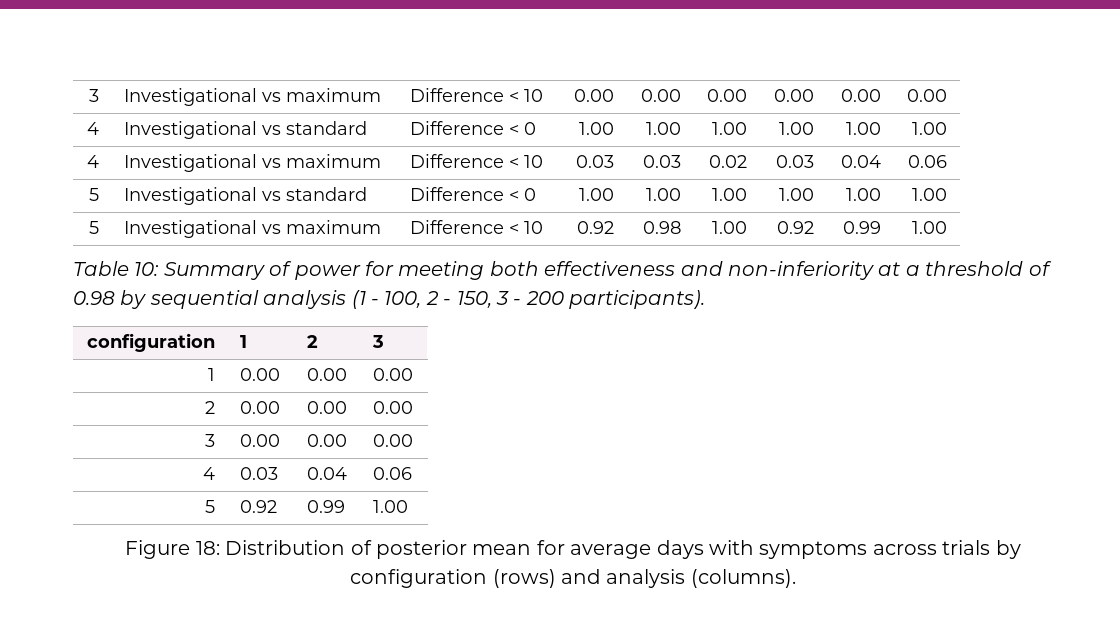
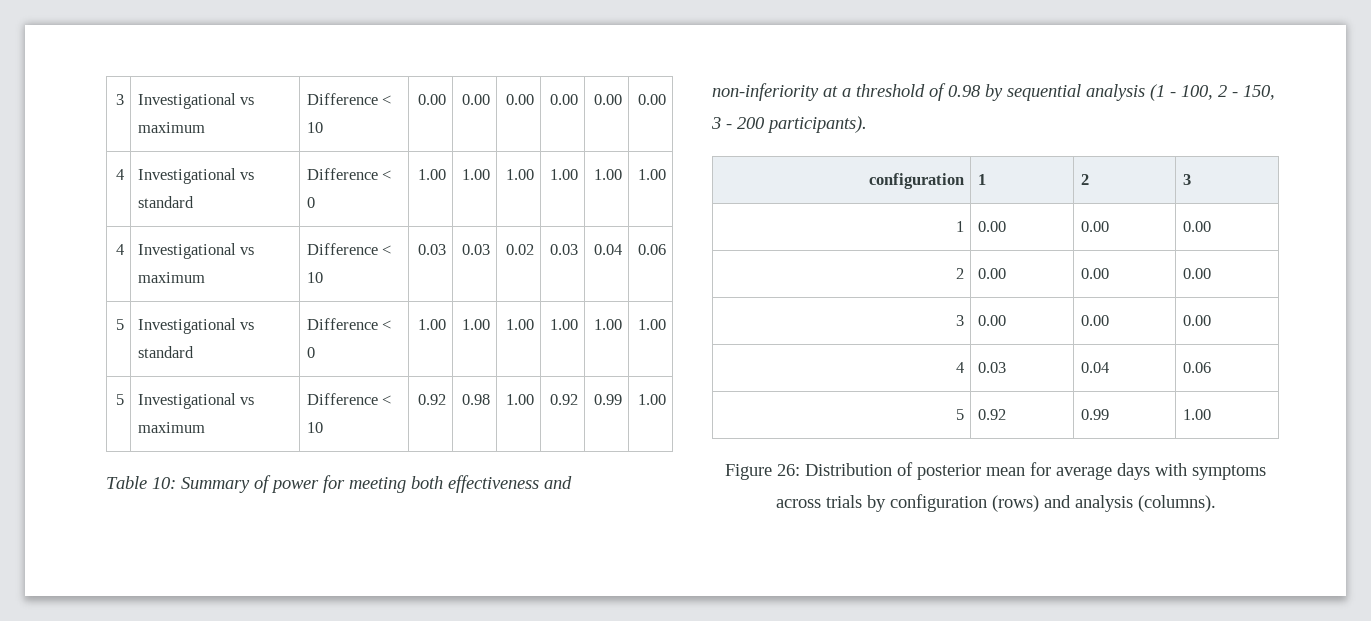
- Figure 18: Distribution of posterior mean for average days with symptoms across trials by configuration (rows) and analysis (columns).
+ Figure 26: Distribution of posterior mean for average days with symptoms across trials by configuration (rows) and analysis (columns).

